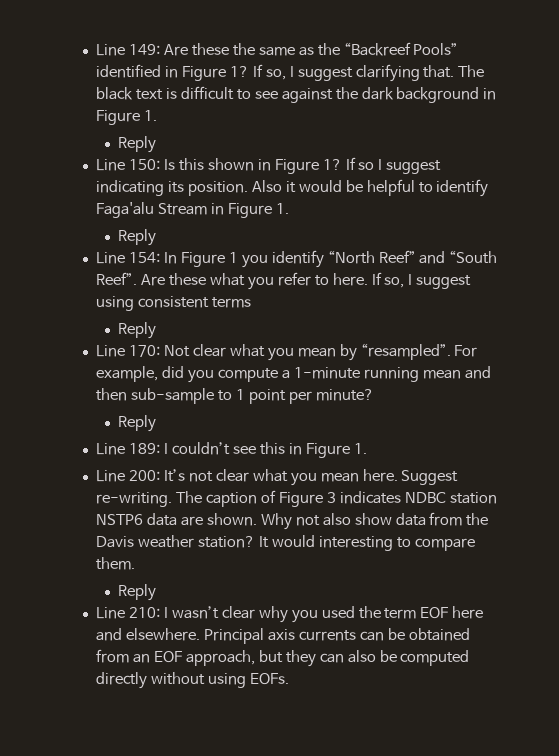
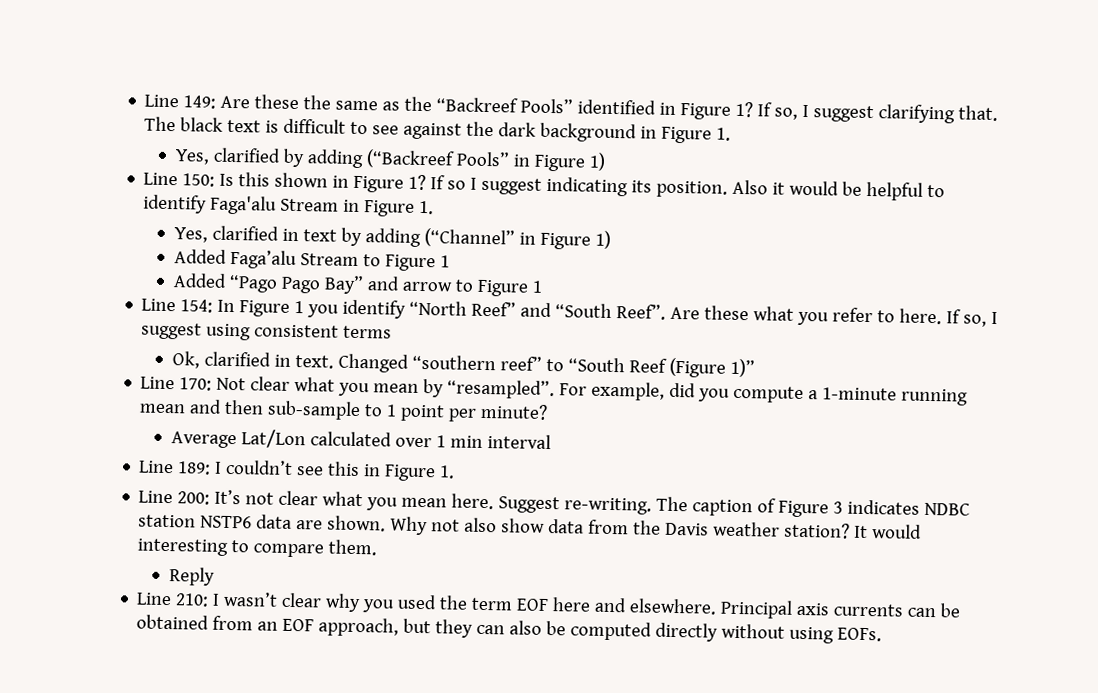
  The black text is difficult to see against the dark background in Figure 1.
- Reply
+ Yes, clarified by adding (“Backreef Pools” in Figure 1)
  Also it would be helpful to identify Faga'alu Stream in Figure 1.
- Reply
+ Yes, clarified in text by adding (“Channel” in Figure 1)
+ Added Faga’alu Stream to Figure 1
+ Added “Pago Pago Bay” and arrow to Figure 1
  If so, I suggest using consistent terms
- Reply
+ Ok, clarified in text. Changed “southern reef” to “South Reef (Figure 1)”
  For example, did you compute a 1-minute running mean and then sub-sample to 1 point per minute?
- Reply
+ Average Lat/Lon calculated over 1 min interval

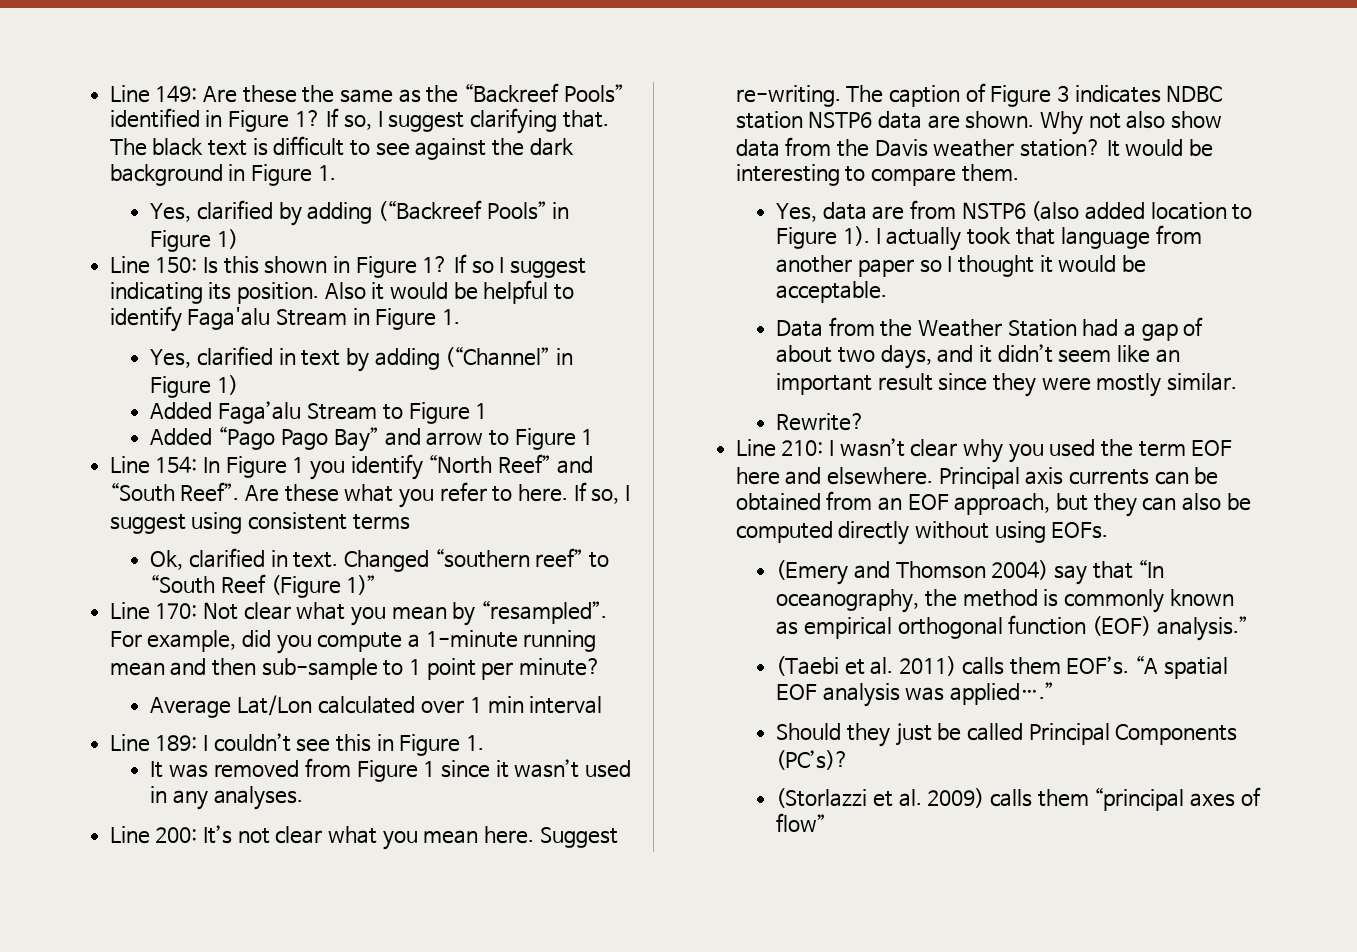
+ It was removed from Figure 1 since it wasn’t used in any analyses.
- It would interesting to compare them.
+ It would be interesting to compare them.
- Reply
+ Yes, data are from NSTP6 (also added location to Figure 1). I actually took that language from another paper so I thought it would be acceptable.
+ Data from the Weather Station had a gap of about two days, and it didn’t seem like an important result since they were mostly similar.
+ Rewrite?
+ (Emery and Thomson 2004) say that “In oceanography, the method is commonly known as empirical orthogonal function (EOF) analysis.”
+ (Taebi et al. 2011) calls them EOF’s. “A spatial EOF analysis was applied….”
+ Should they just be called Principal Components (PC’s)?
+ (Storlazzi et al. 2009) calls them “principal axes of flow”

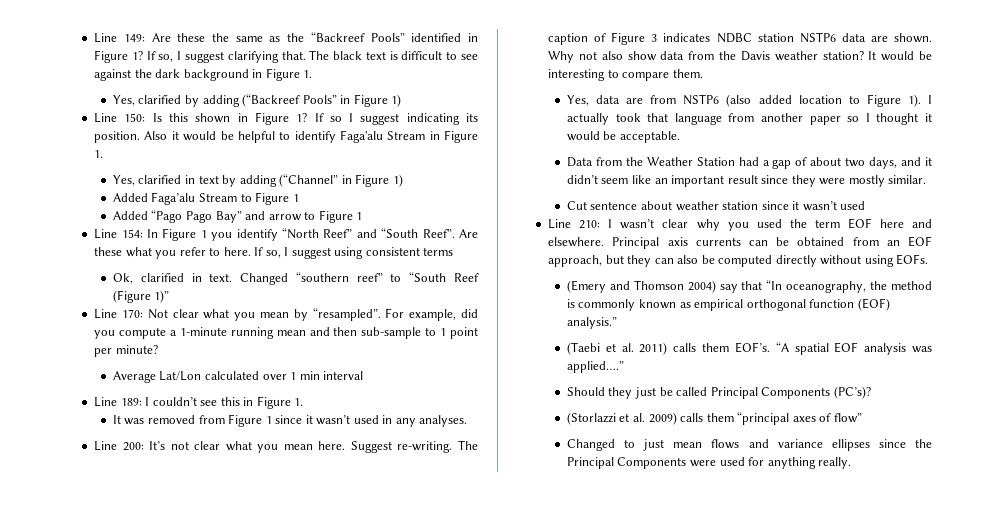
- Rewrite?
+ Cut sentence about weather station since it wasn’t used
+ Changed to just mean flows and variance ellipses since the Principal Components were used for anything really.

